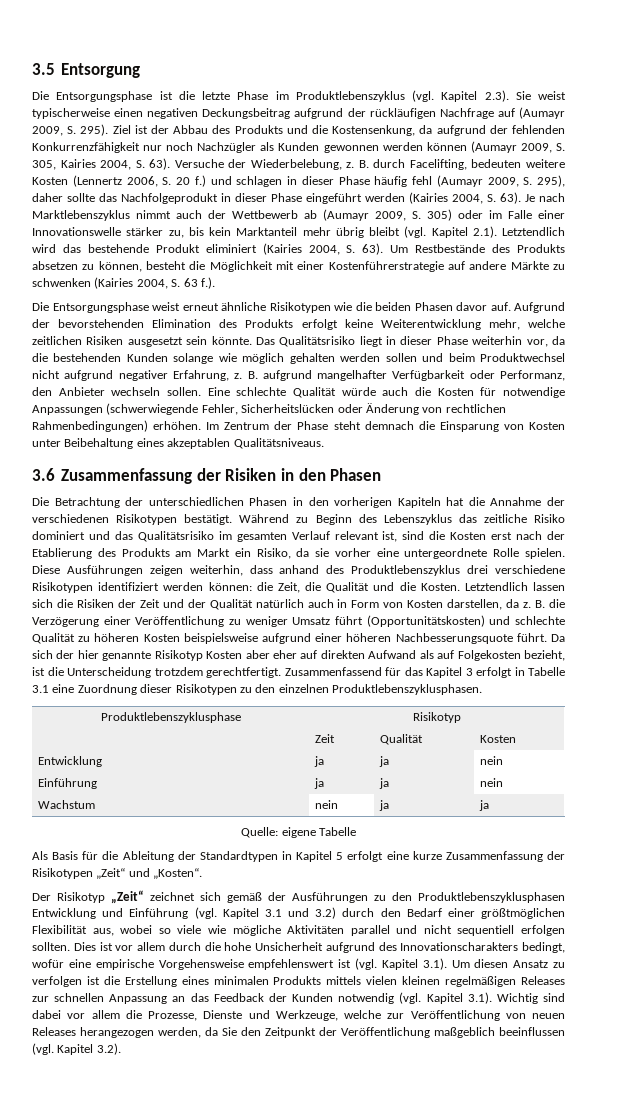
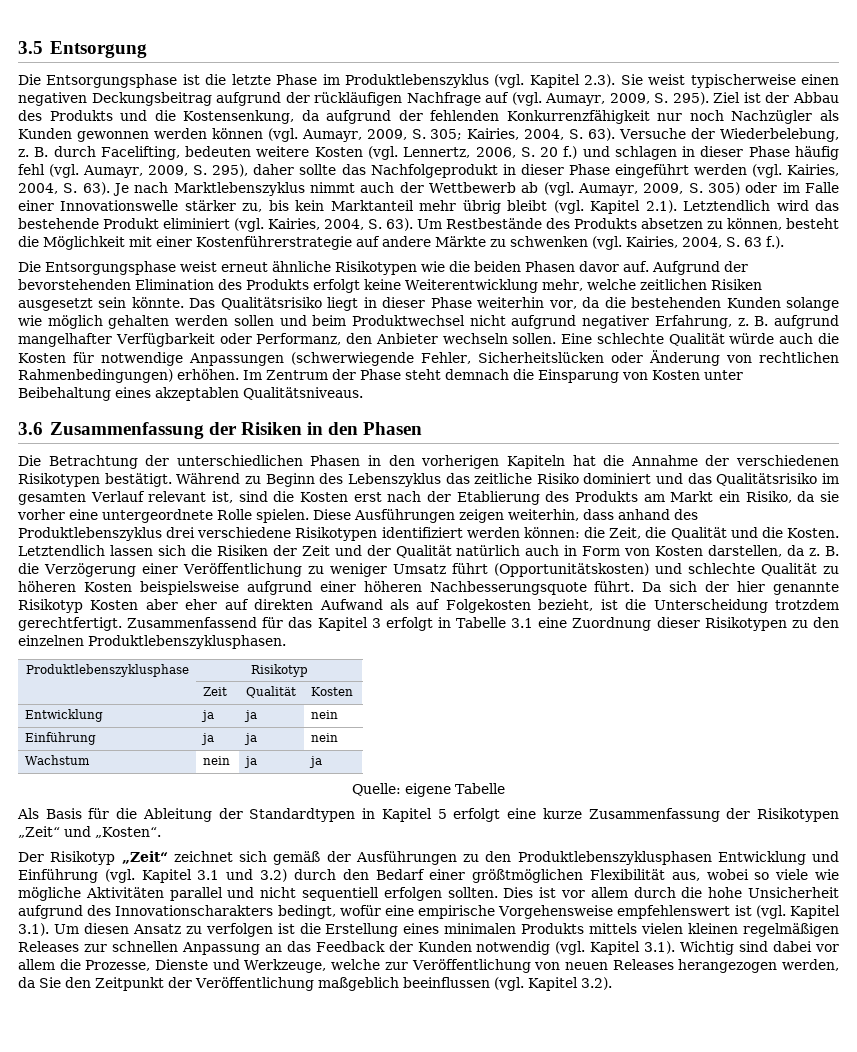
- Die Entsorgungsphase ist die letzte Phase im Produktlebenszyklus (vgl. Kapitel 2.3). Sie weist typischerweise einen negativen Deckungsbeitrag aufgrund der rückläufigen Nachfrage auf (Aumayr 2009, S. 295).
+ Die Entsorgungsphase ist die letzte Phase im Produktlebenszyklus (vgl. Kapitel 2.3). Sie weist typischerweise einen negativen Deckungsbeitrag aufgrund der rückläufigen Nachfrage auf (vgl. Aumayr, 2009, S. 295).
- Ziel ist der Abbau des Produkts und die Kostensenkung, da aufgrund der fehlenden Konkurrenzfähigkeit nur noch Nachzügler als Kunden gewonnen werden können (Aumayr 2009, S. 305, Kairies 2004, S. 63).
+ Ziel ist der Abbau des Produkts und die Kostensenkung, da aufgrund der fehlenden Konkurrenzfähigkeit nur noch Nachzügler als Kunden gewonnen werden können (vgl. Aumayr, 2009, S. 305; Kairies, 2004, S. 63).
- B. durch Facelifting, bedeuten weitere Kosten (Lennertz 2006, S. 20 f.) und schlagen in dieser Phase häufig fehl (Aumayr 2009, S. 295), daher sollte das Nachfolgeprodukt in dieser Phase eingeführt werden (Kairies 2004, S. 63).
+ B. durch Facelifting, bedeuten weitere Kosten (vgl. Lennertz, 2006, S. 20 f.) und schlagen in dieser Phase häufig fehl (vgl. Aumayr, 2009, S. 295), daher sollte das Nachfolgeprodukt in dieser Phase eingeführt werden (vgl. Kairies, 2004, S. 63).
- Je nach Marktlebenszyklus nimmt auch der Wettbewerb ab (Aumayr 2009, S. 305) oder im Falle einer Innovationswelle stärker zu, bis kein Marktanteil mehr übrig bleibt (vgl. Kapitel 2.1). Letztendlich wird das bestehende Produkt eliminiert (Kairies 2004, S. 63).
+ Je nach Marktlebenszyklus nimmt auch der Wettbewerb ab (vgl. Aumayr, 2009, S. 305) oder im Falle einer Innovationswelle stärker zu, bis kein Marktanteil mehr übrig bleibt (vgl. Kapitel 2.1). Letztendlich wird das bestehende Produkt eliminiert (vgl. Kairies, 2004, S. 63).
- Um Restbestände des Produkts absetzen zu können, besteht die Möglichkeit mit einer Kostenführerstrategie auf andere Märkte zu schwenken (Kairies 2004, S. 63 f.).
+ Um Restbestände des Produkts absetzen zu können, besteht die Möglichkeit mit einer Kostenführerstrategie auf andere Märkte zu schwenken (vgl. Kairies, 2004, S. 63 f.).

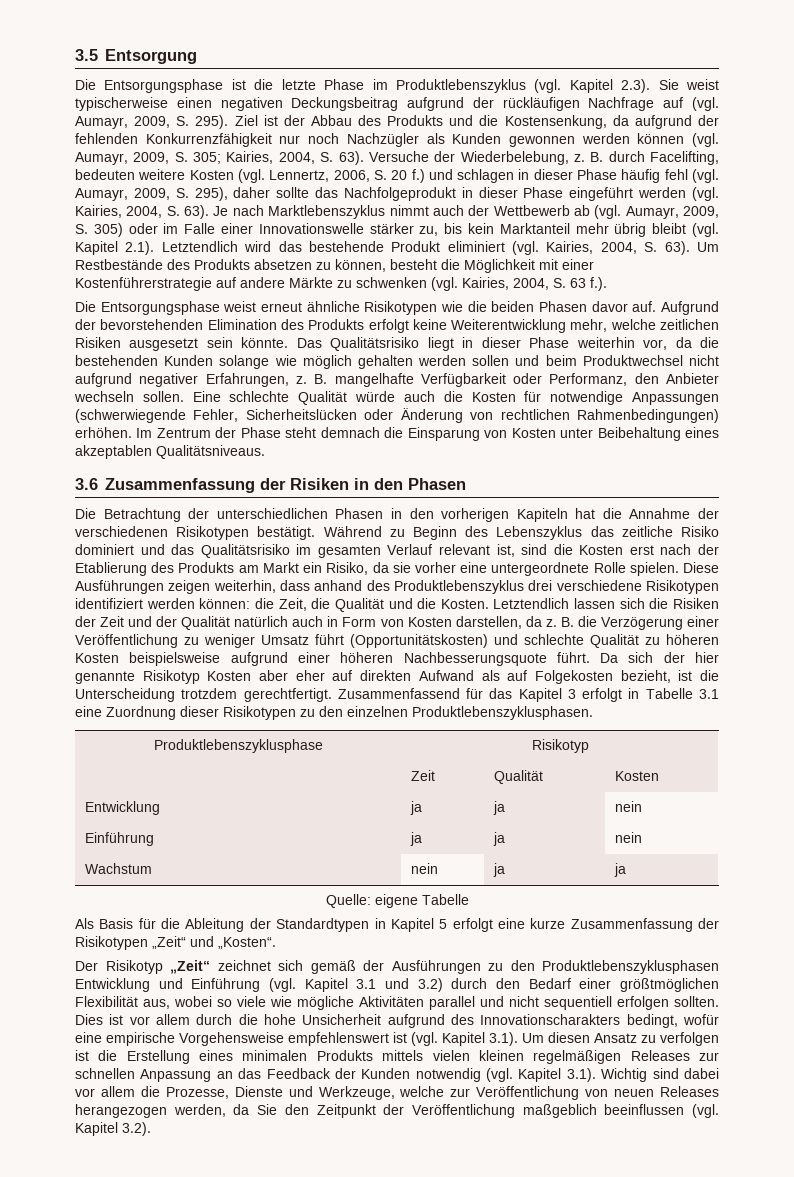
- Das Qualitätsrisiko liegt in dieser Phase weiterhin vor, da die bestehenden Kunden solange wie möglich gehalten werden sollen und beim Produktwechsel nicht aufgrund negativer Erfahrung, z. B. aufgrund mangelhafter Verfügbarkeit oder Performanz, den Anbieter wechseln sollen.
+ Das Qualitätsrisiko liegt in dieser Phase weiterhin vor, da die bestehenden Kunden solange wie möglich gehalten werden sollen und beim Produktwechsel nicht aufgrund negativer Erfahrungen, z. B. mangelhafte Verfügbarkeit oder Performanz, den Anbieter wechseln sollen.

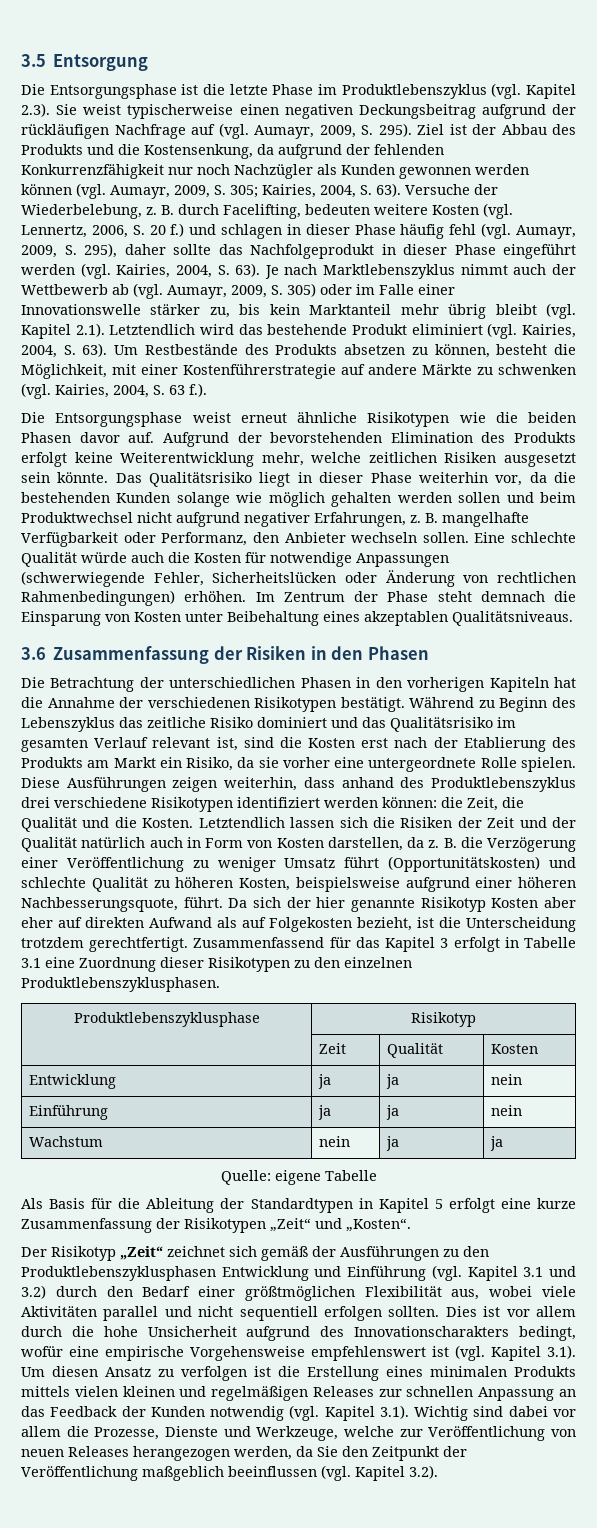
- Um Restbestände des Produkts absetzen zu können, besteht die Möglichkeit mit einer Kostenführerstrategie auf andere Märkte zu schwenken (vgl. Kairies, 2004, S. 63 f.).
+ Um Restbestände des Produkts absetzen zu können, besteht die Möglichkeit, mit einer Kostenführerstrategie auf andere Märkte zu schwenken (vgl. Kairies, 2004, S. 63 f.).
- B. die Verzögerung einer Veröffentlichung zu weniger Umsatz führt (Opportunitätskosten) und schlechte Qualität zu höheren Kosten beispielsweise aufgrund einer höheren Nachbesserungsquote führt.
+ B. die Verzögerung einer Veröffentlichung zu weniger Umsatz führt (Opportunitätskosten) und schlechte Qualität zu höheren Kosten, beispielsweise aufgrund einer höheren Nachbesserungsquote, führt.
- Der Risikotyp „Zeit“ zeichnet sich gemäß der Ausführungen zu den Produktlebenszyklusphasen Entwicklung und Einführung (vgl. Kapitel 3.1 und 3.2) durch den Bedarf einer größtmöglichen Flexibilität aus, wobei so viele wie mögliche Aktivitäten parallel und nicht sequentiell erfolgen sollten.
+ Der Risikotyp „Zeit“ zeichnet sich gemäß der Ausführungen zu den Produktlebenszyklusphasen Entwicklung und Einführung (vgl. Kapitel 3.1 und 3.2) durch den Bedarf einer größtmöglichen Flexibilität aus, wobei viele Aktivitäten parallel und nicht sequentiell erfolgen sollten.
- Dies ist vor allem durch die hohe Unsicherheit aufgrund des Innovationscharakters bedingt, wofür eine empirische Vorgehensweise empfehlenswert ist (vgl. Kapitel 3.1). Um diesen Ansatz zu verfolgen ist die Erstellung eines minimalen Produkts mittels vielen kleinen regelmäßigen Releases zur schnellen Anpassung an das Feedback der Kunden notwendig (vgl. Kapitel 3.1). Wichtig sind dabei vor allem die Prozesse, Dienste und Werkzeuge, welche zur Veröffentlichung von neuen Releases herangezogen werden, da Sie den Zeitpunkt der Veröffentlichung maßgeblich beeinflussen (vgl. Kapitel 3.2).
+ Dies ist vor allem durch die hohe Unsicherheit aufgrund des Innovationscharakters bedingt, wofür eine empirische Vorgehensweise empfehlenswert ist (vgl. Kapitel 3.1). Um diesen Ansatz zu verfolgen ist die Erstellung eines minimalen Produkts mittels vielen kleinen und regelmäßigen Releases zur schnellen Anpassung an das Feedback der Kunden notwendig (vgl. Kapitel 3.1). Wichtig sind dabei vor allem die Prozesse, Dienste und Werkzeuge, welche zur Veröffentlichung von neuen Releases herangezogen werden, da Sie den Zeitpunkt der Veröffentlichung maßgeblich beeinflussen (vgl. Kapitel 3.2).

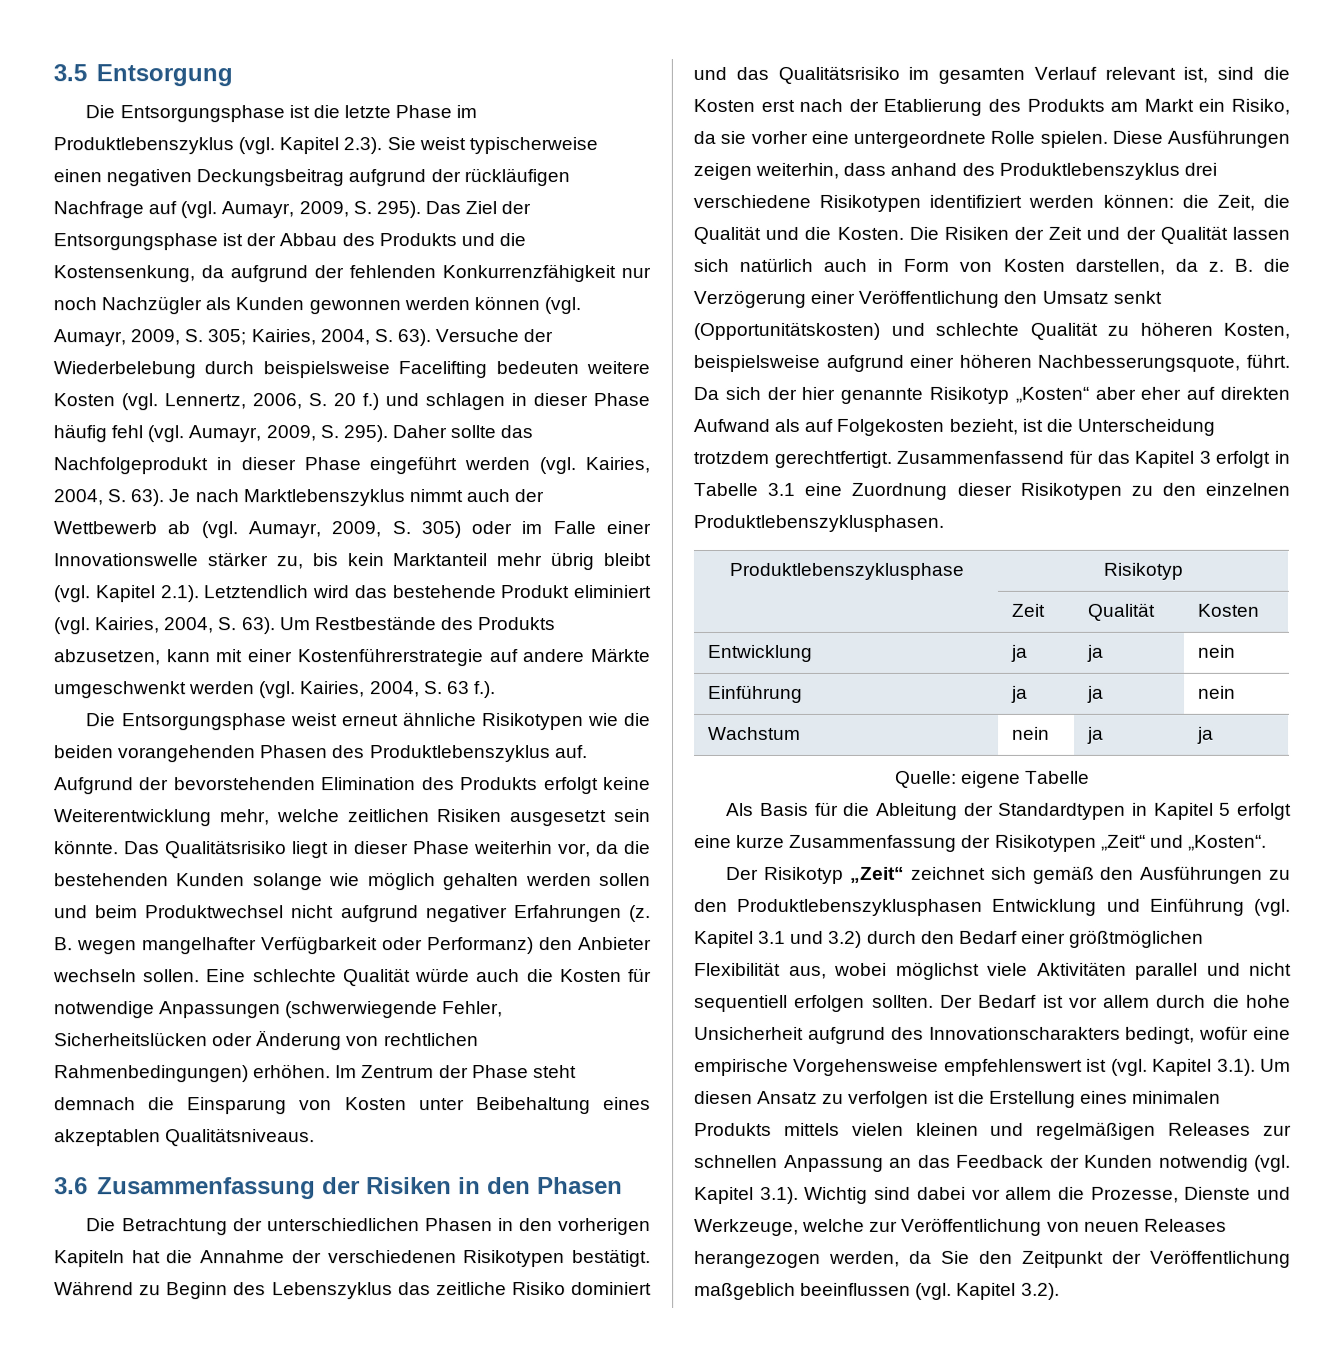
- Ziel ist der Abbau des Produkts und die Kostensenkung, da aufgrund der fehlenden Konkurrenzfähigkeit nur noch Nachzügler als Kunden gewonnen werden können (vgl. Aumayr, 2009, S. 305; Kairies, 2004, S. 63).
+ Das Ziel der Entsorgungsphase ist der Abbau des Produkts und die Kostensenkung, da aufgrund der fehlenden Konkurrenzfähigkeit nur noch Nachzügler als Kunden gewonnen werden können (vgl. Aumayr, 2009, S. 305; Kairies, 2004, S. 63).
- Versuche der Wiederbelebung, z. B. durch Facelifting, bedeuten weitere Kosten (vgl. Lennertz, 2006, S. 20 f.) und schlagen in dieser Phase häufig fehl (vgl. Aumayr, 2009, S. 295), daher sollte das Nachfolgeprodukt in dieser Phase eingeführt werden (vgl. Kairies, 2004, S. 63).
+ Versuche der Wiederbelebung durch beispielsweise Facelifting bedeuten weitere Kosten (vgl. Lennertz, 2006, S. 20 f.) und schlagen in dieser Phase häufig fehl (vgl. Aumayr, 2009, S. 295). Daher sollte das Nachfolgeprodukt in dieser Phase eingeführt werden (vgl. Kairies, 2004, S. 63).
- Um Restbestände des Produkts absetzen zu können, besteht die Möglichkeit, mit einer Kostenführerstrategie auf andere Märkte zu schwenken (vgl. Kairies, 2004, S. 63 f.).
+ Um Restbestände des Produkts abzusetzen, kann mit einer Kostenführerstrategie auf andere Märkte umgeschwenkt werden (vgl. Kairies, 2004, S. 63 f.).
- Die Entsorgungsphase weist erneut ähnliche Risikotypen wie die beiden Phasen davor auf.
+ Die Entsorgungsphase weist erneut ähnliche Risikotypen wie die beiden vorangehenden Phasen des Produktlebenszyklus auf.
- Das Qualitätsrisiko liegt in dieser Phase weiterhin vor, da die bestehenden Kunden solange wie möglich gehalten werden sollen und beim Produktwechsel nicht aufgrund negativer Erfahrungen, z. B. mangelhafte Verfügbarkeit oder Performanz, den Anbieter wechseln sollen.
+ Das Qualitätsrisiko liegt in dieser Phase weiterhin vor, da die bestehenden Kunden solange wie möglich gehalten werden sollen und beim Produktwechsel nicht aufgrund negativer Erfahrungen (z. B. wegen mangelhafter Verfügbarkeit oder Performanz) den Anbieter wechseln sollen.
- Letztendlich lassen sich die Risiken der Zeit und der Qualität natürlich auch in Form von Kosten darstellen, da z.
+ Die Risiken der Zeit und der Qualität lassen sich natürlich auch in Form von Kosten darstellen, da z.
- B. die Verzögerung einer Veröffentlichung zu weniger Umsatz führt (Opportunitätskosten) und schlechte Qualität zu höheren Kosten, beispielsweise aufgrund einer höheren Nachbesserungsquote, führt.
+ B. die Verzögerung einer Veröffentlichung den Umsatz senkt (Opportunitätskosten) und schlechte Qualität zu höheren Kosten, beispielsweise aufgrund einer höheren Nachbesserungsquote, führt.
- Da sich der hier genannte Risikotyp Kosten aber eher auf direkten Aufwand als auf Folgekosten bezieht, ist die Unterscheidung trotzdem gerechtfertigt.
+ Da sich der hier genannte Risikotyp „Kosten“ aber eher auf direkten Aufwand als auf Folgekosten bezieht, ist die Unterscheidung trotzdem gerechtfertigt.
- Der Risikotyp „Zeit“ zeichnet sich gemäß der Ausführungen zu den Produktlebenszyklusphasen Entwicklung und Einführung (vgl. Kapitel 3.1 und 3.2) durch den Bedarf einer größtmöglichen Flexibilität aus, wobei viele Aktivitäten parallel und nicht sequentiell erfolgen sollten.
+ Der Risikotyp „Zeit“ zeichnet sich gemäß den Ausführungen zu den Produktlebenszyklusphasen Entwicklung und Einführung (vgl. Kapitel 3.1 und 3.2) durch den Bedarf einer größtmöglichen Flexibilität aus, wobei möglichst viele Aktivitäten parallel und nicht sequentiell erfolgen sollten.
- Dies ist vor allem durch die hohe Unsicherheit aufgrund des Innovationscharakters bedingt, wofür eine empirische Vorgehensweise empfehlenswert ist (vgl. Kapitel 3.1). Um diesen Ansatz zu verfolgen ist die Erstellung eines minimalen Produkts mittels vielen kleinen und regelmäßigen Releases zur schnellen Anpassung an das Feedback der Kunden notwendig (vgl. Kapitel 3.1). Wichtig sind dabei vor allem die Prozesse, Dienste und Werkzeuge, welche zur Veröffentlichung von neuen Releases herangezogen werden, da Sie den Zeitpunkt der Veröffentlichung maßgeblich beeinflussen (vgl. Kapitel 3.2).
+ Der Bedarf ist vor allem durch die hohe Unsicherheit aufgrund des Innovationscharakters bedingt, wofür eine empirische Vorgehensweise empfehlenswert ist (vgl. Kapitel 3.1). Um diesen Ansatz zu verfolgen ist die Erstellung eines minimalen Produkts mittels vielen kleinen und regelmäßigen Releases zur schnellen Anpassung an das Feedback der Kunden notwendig (vgl. Kapitel 3.1). Wichtig sind dabei vor allem die Prozesse, Dienste und Werkzeuge, welche zur Veröffentlichung von neuen Releases herangezogen werden, da Sie den Zeitpunkt der Veröffentlichung maßgeblich beeinflussen (vgl. Kapitel 3.2).

